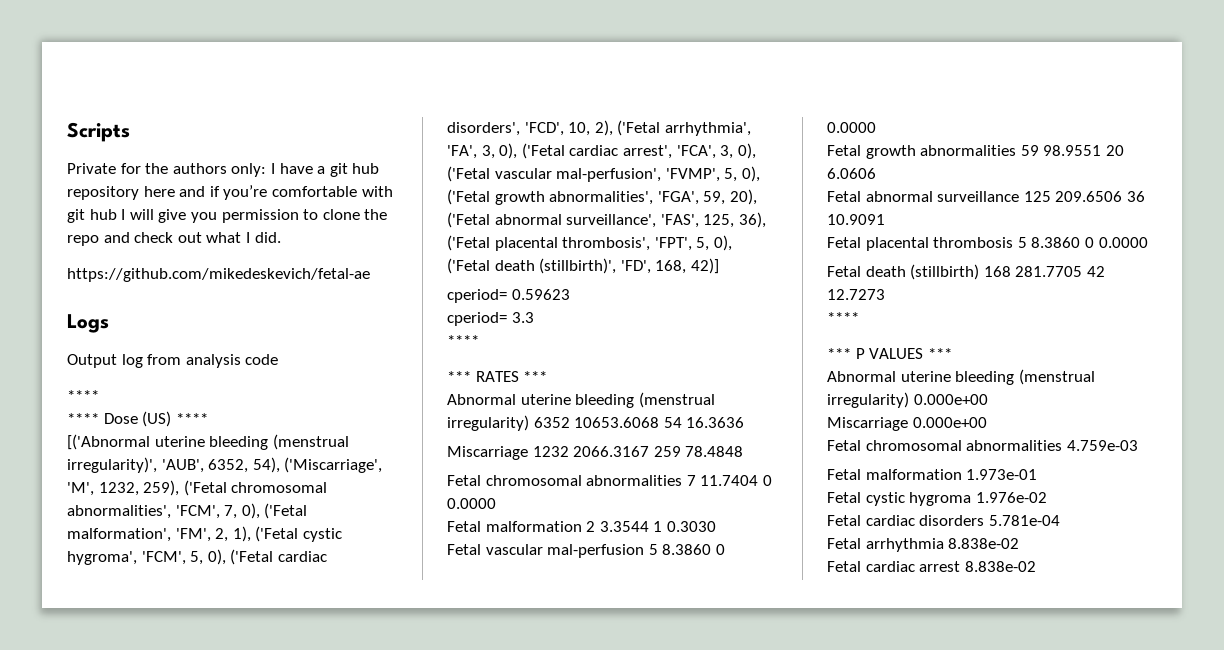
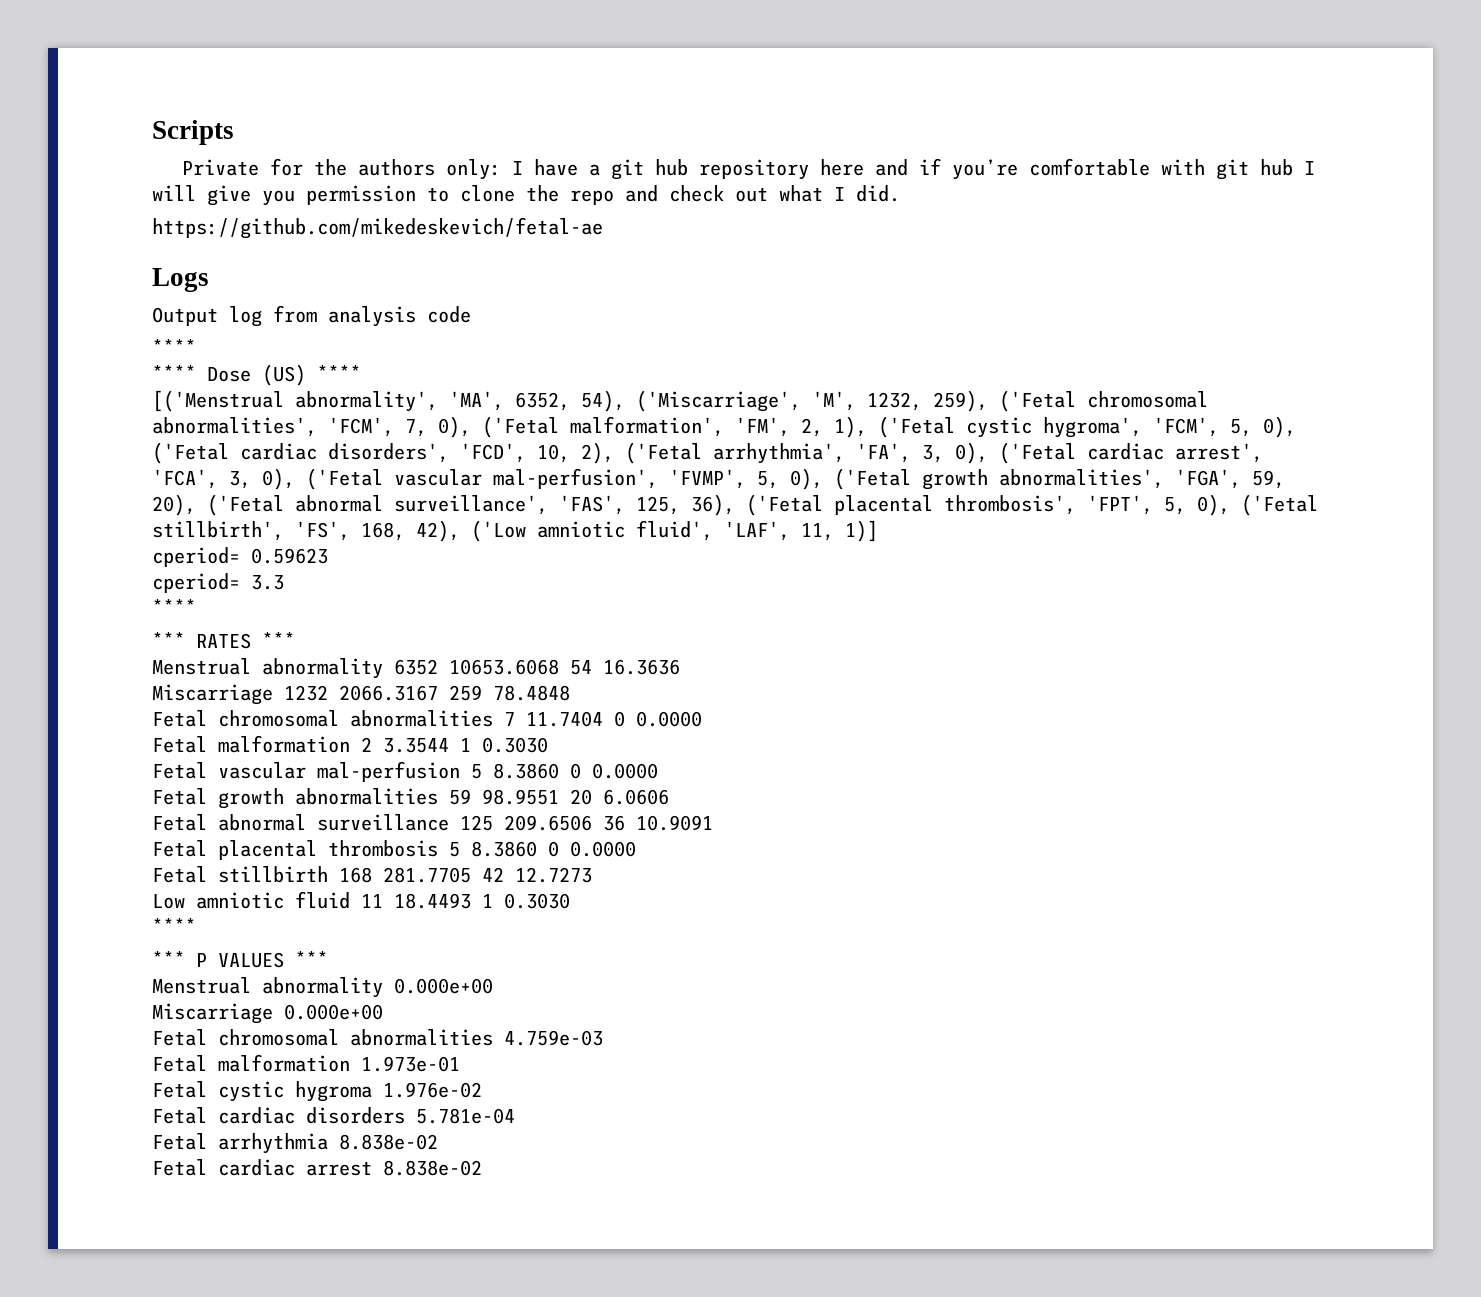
- [('Abnormal uterine bleeding (menstrual irregularity)', 'AUB', 6352, 54), ('Miscarriage', 'M', 1232, 259), ('Fetal chromosomal abnormalities', 'FCM', 7, 0), ('Fetal malformation', 'FM', 2, 1), ('Fetal cystic hygroma', 'FCM', 5, 0), ('Fetal cardiac disorders', 'FCD', 10, 2), ('Fetal arrhythmia', 'FA', 3, 0), ('Fetal cardiac arrest', 'FCA', 3, 0), ('Fetal vascular mal-perfusion', 'FVMP', 5, 0), ('Fetal growth abnormalities', 'FGA', 59, 20), ('Fetal abnormal surveillance', 'FAS', 125, 36), ('Fetal placental thrombosis', 'FPT', 5, 0), ('Fetal death (stillbirth)', 'FD', 168, 42)]
+ [('Menstrual abnormality', 'MA', 6352, 54), ('Miscarriage', 'M', 1232, 259), ('Fetal chromosomal abnormalities', 'FCM', 7, 0), ('Fetal malformation', 'FM', 2, 1), ('Fetal cystic hygroma', 'FCM', 5, 0), ('Fetal cardiac disorders', 'FCD', 10, 2), ('Fetal arrhythmia', 'FA', 3, 0), ('Fetal cardiac arrest', 'FCA', 3, 0), ('Fetal vascular mal-perfusion', 'FVMP', 5, 0), ('Fetal growth abnormalities', 'FGA', 59, 20), ('Fetal abnormal surveillance', 'FAS', 125, 36), ('Fetal placental thrombosis', 'FPT', 5, 0), ('Fetal stillbirth', 'FS', 168, 42), ('Low amniotic fluid', 'LAF', 11, 1)]
- Abnormal uterine bleeding (menstrual irregularity) 6352 10653.6068 54 16.3636
+ Menstrual abnormality 6352 10653.6068 54 16.3636
- Fetal death (stillbirth) 168 281.7705 42 12.7273
+ Fetal stillbirth 168 281.7705 42 12.7273
+ Low amniotic fluid 11 18.4493 1 0.3030
- Abnormal uterine bleeding (menstrual irregularity) 0.000e+00
+ Menstrual abnormality 0.000e+00

